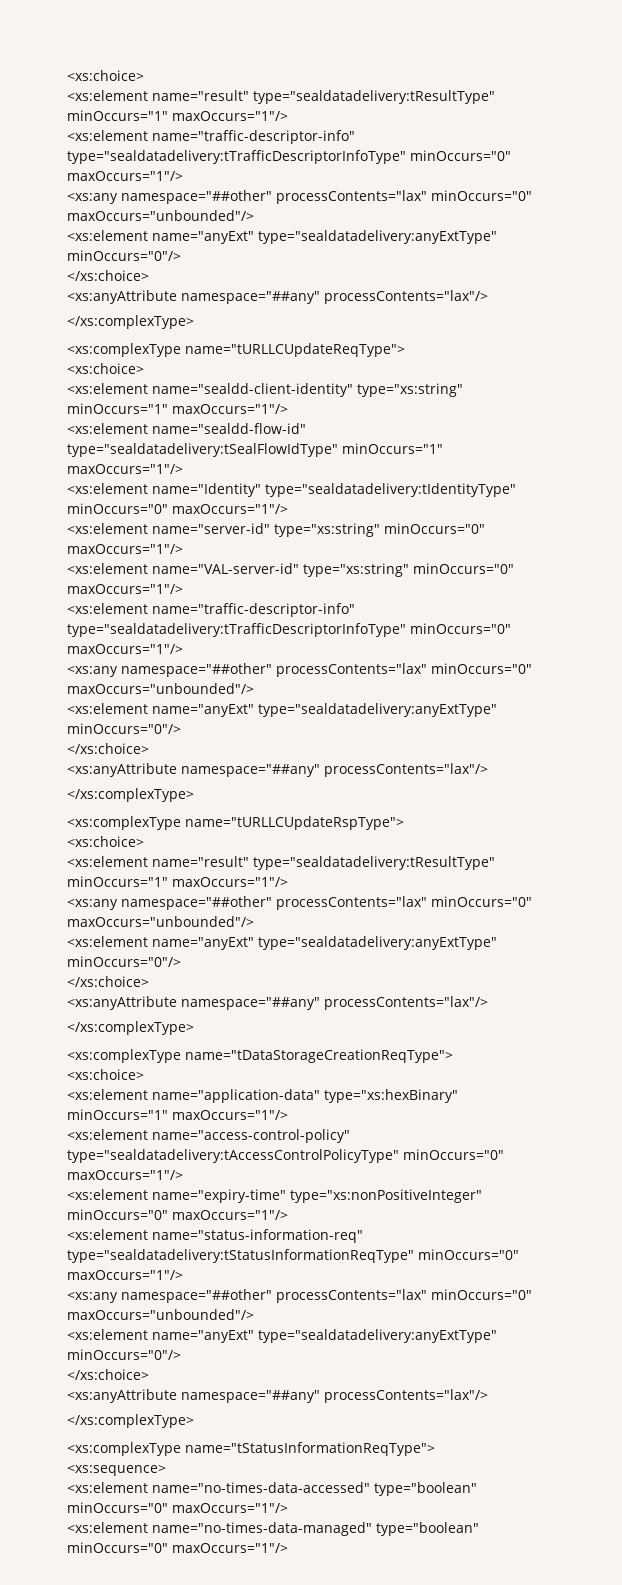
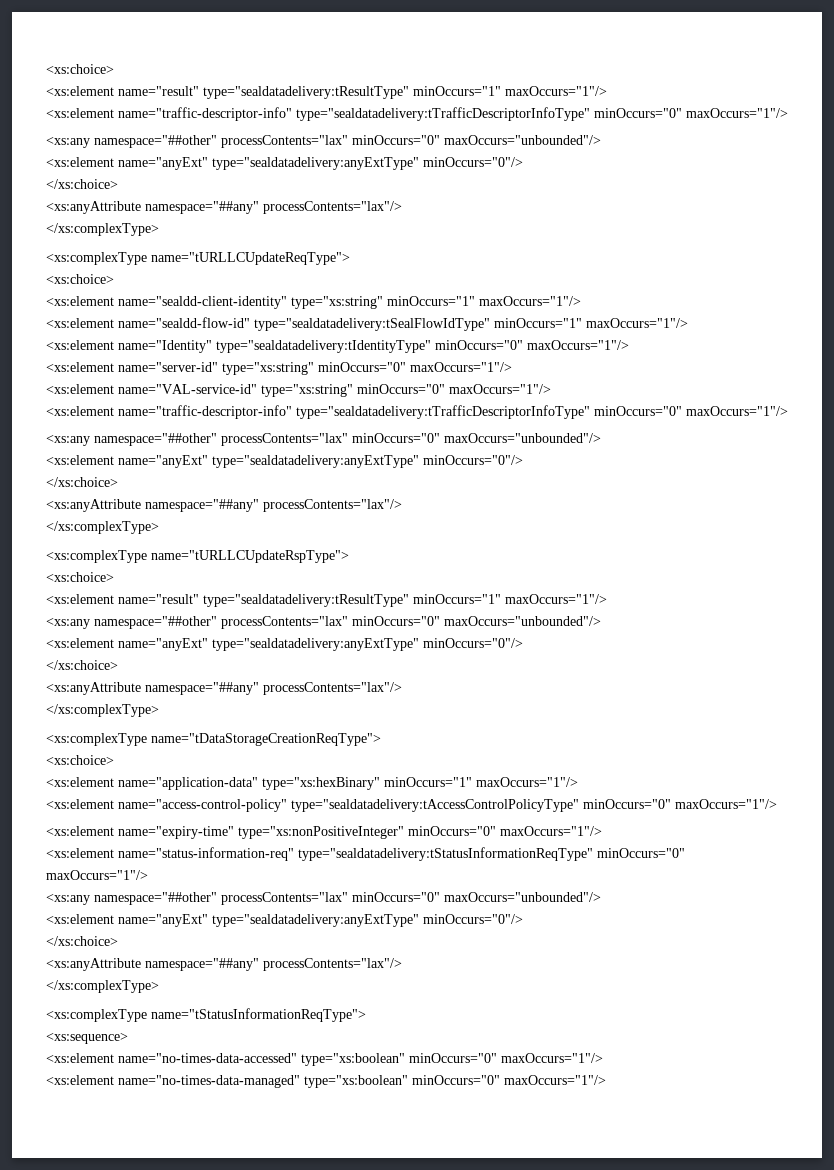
- <xs:element name="VAL-server-id" type="xs:string" minOccurs="0" maxOccurs="1"/>
+ <xs:element name="VAL-service-id" type="xs:string" minOccurs="0" maxOccurs="1"/>
- <xs:element name="no-times-data-accessed" type="boolean" minOccurs="0" maxOccurs="1"/>
+ <xs:element name="no-times-data-accessed" type="xs:boolean" minOccurs="0" maxOccurs="1"/>
- <xs:element name="no-times-data-managed" type="boolean" minOccurs="0" maxOccurs="1"/>
+ <xs:element name="no-times-data-managed" type="xs:boolean" minOccurs="0" maxOccurs="1"/>

